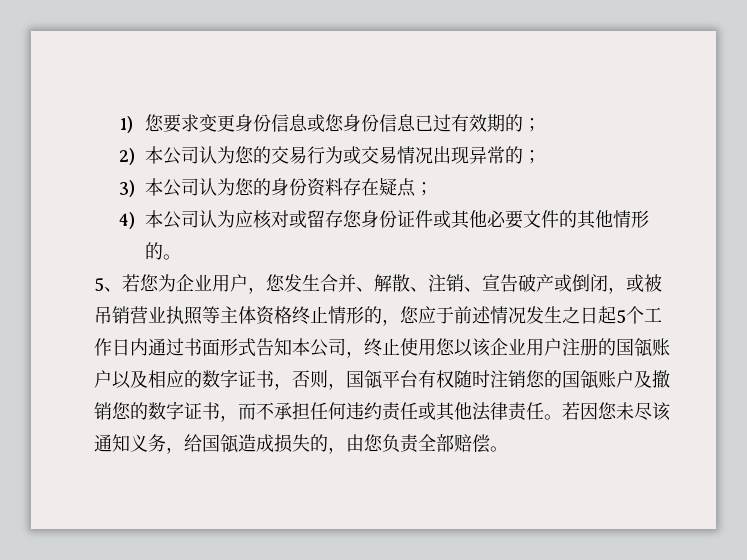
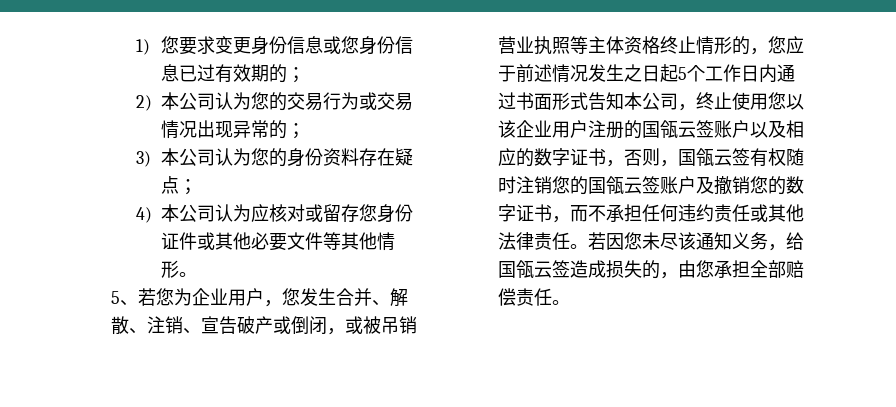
- 4)本公司认为应核对或留存您身份证件或其他必要文件的其他情形的。
+ 4)本公司认为应核对或留存您身份证件或其他必要文件等其他情形。
- 5、若您为企业用户，您发生合并、解散、注销、宣告破产或倒闭，或被吊销营业执照等主体资格终止情形的，您应于前述情况发生之日起5个工作日内通过书面形式告知本公司，终止使用您以该企业用户注册的国瓴账户以及相应的数字证书，否则，国瓴平台有权随时注销您的国瓴账户及撤销您的数字证书，而不承担任何违约责任或其他法律责任。
+ 5、若您为企业用户，您发生合并、解散、注销、宣告破产或倒闭，或被吊销营业执照等主体资格终止情形的，您应于前述情况发生之日起5个工作日内通过书面形式告知本公司，终止使用您以该企业用户注册的国瓴云签账户以及相应的数字证书，否则，国瓴云签有权随时注销您的国瓴云签账户及撤销您的数字证书，而不承担任何违约责任或其他法律责任。
- 若因您未尽该通知义务，给国瓴造成损失的，由您负责全部赔偿。
+ 若因您未尽该通知义务，给国瓴云签造成损失的，由您承担全部赔偿责任。

